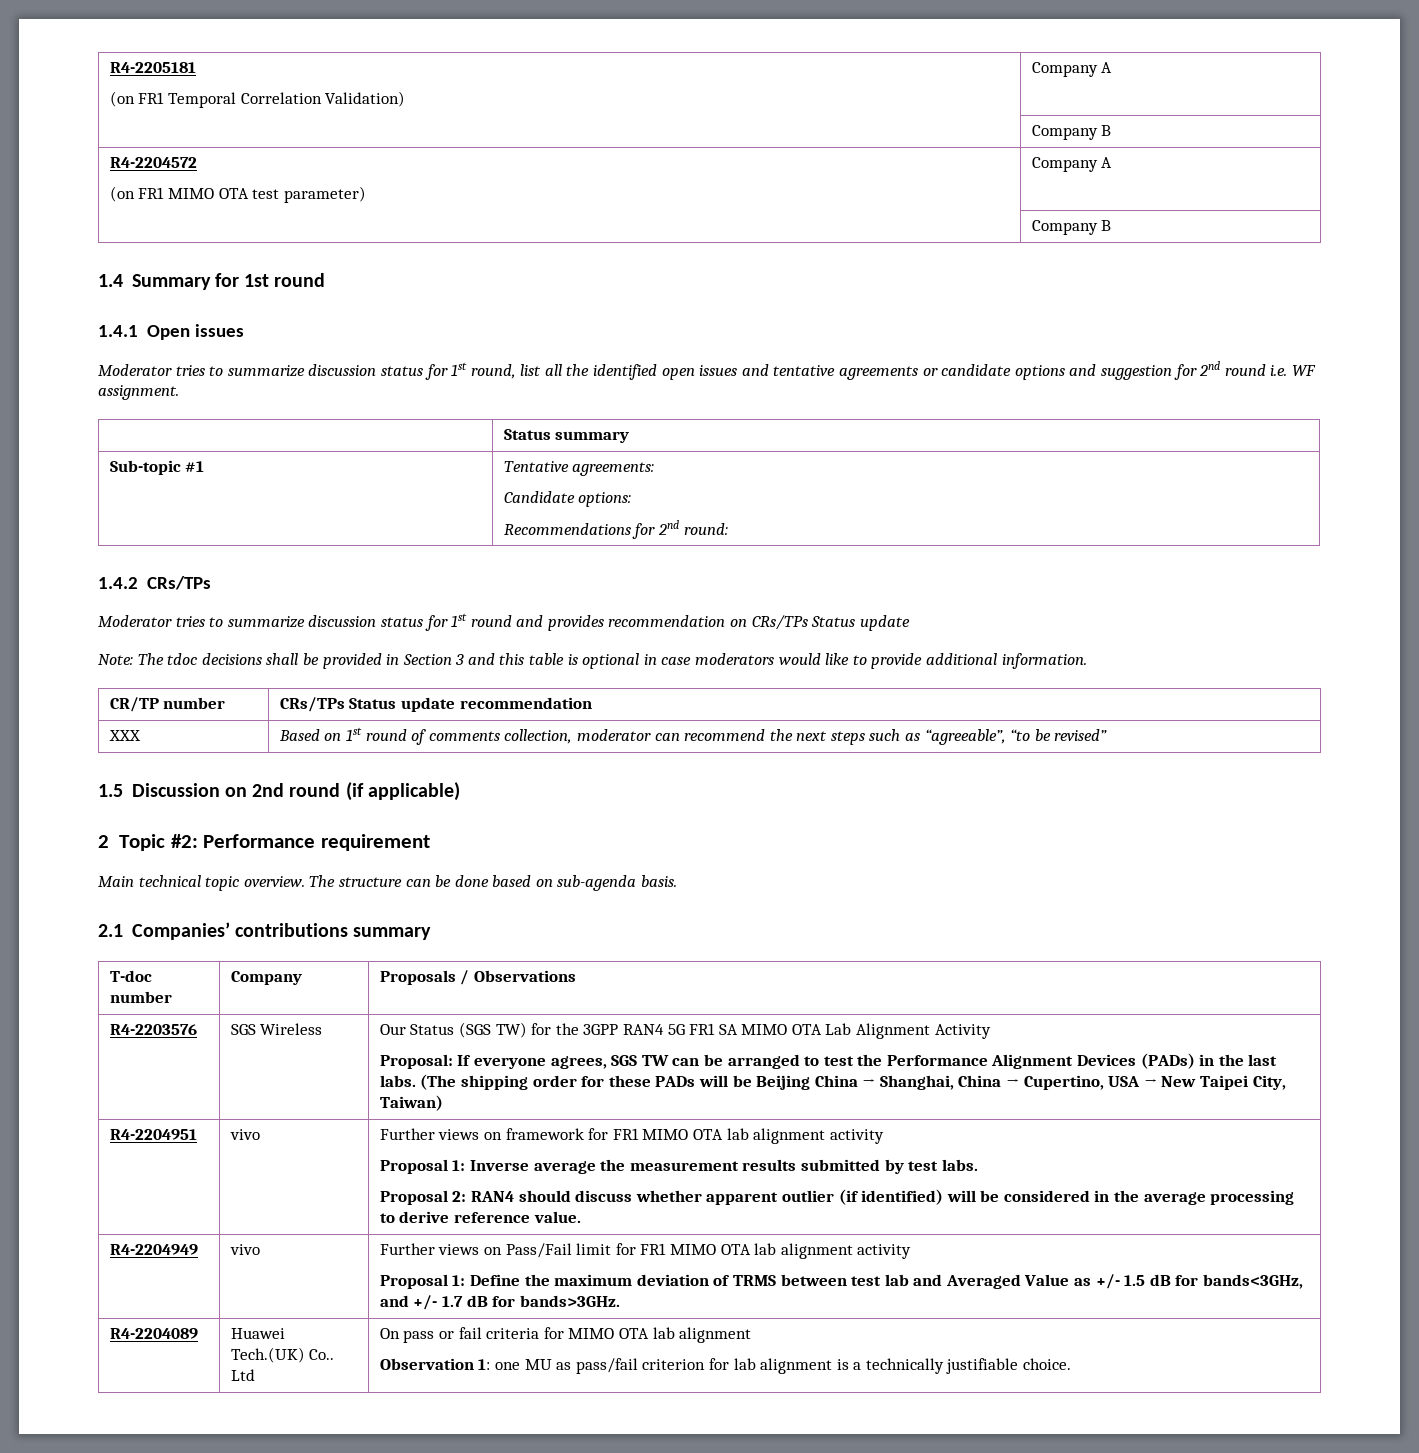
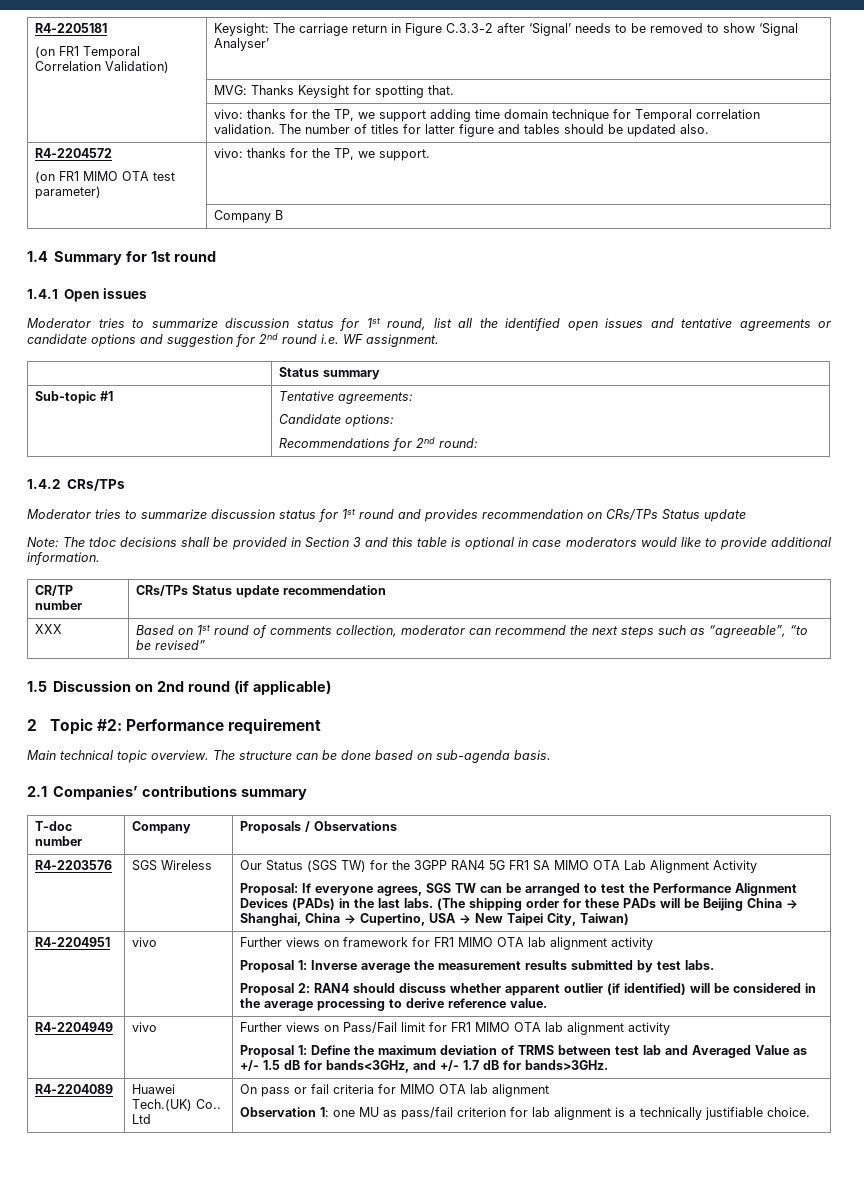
  R4-2205181
- (on FR1 Temporal Correlation Validation) | Company A
- | Company B
+ (on FR1 Temporal Correlation Validation) | Keysight: The carriage return in Figure C.3.3-2 after ‘Signal’ needs to be removed to show ‘Signal Analyser’
+ | MVG: Thanks Keysight for spotting that.
+ | vivo: thanks for the TP, we support adding time domain technique for Temporal correlation validation. The number of titles for latter figure and tables should be updated also.
  R4-2204572
- (on FR1 MIMO OTA test parameter) | Company A
+ (on FR1 MIMO OTA test parameter) | vivo: thanks for the TP, we support.

